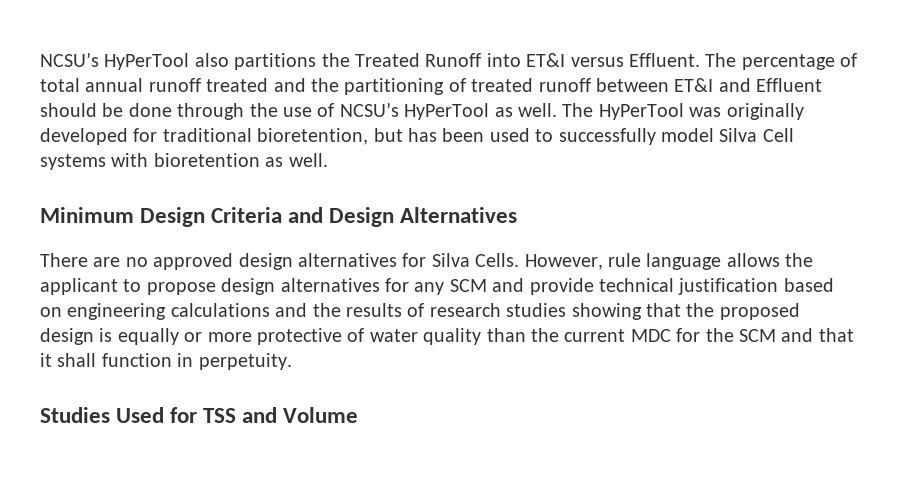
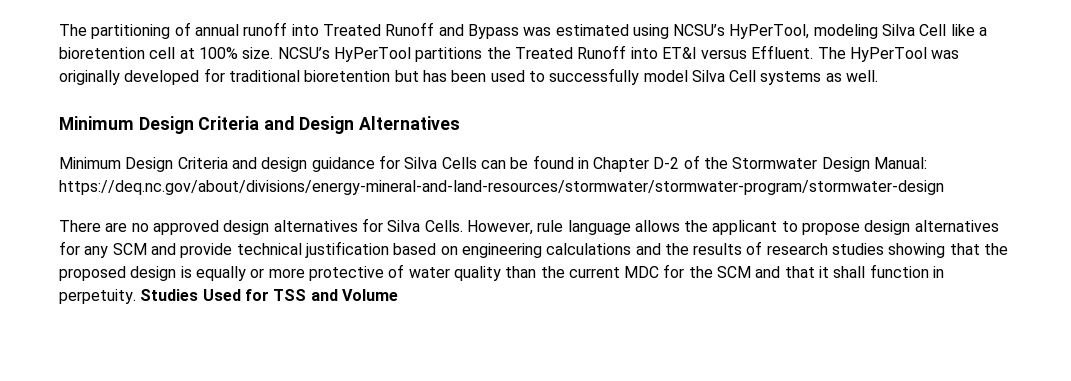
- NCSU’s HyPerTool also partitions the Treated Runoff into ET&I versus Effluent.
+ The partitioning of annual runoff into Treated Runoff and Bypass was estimated using NCSU’s HyPerTool, modeling Silva Cell like a bioretention cell at 100% size. NCSU’s HyPerTool partitions the Treated Runoff into ET&I versus Effluent.
- The percentage of total annual runoff treated and the partitioning of treated runoff between ET&I and Effluent should be done through the use of NCSU’s HyPerTool as well. The HyPerTool was originally developed for traditional bioretention, but has been used to successfully model Silva Cell systems with bioretention as well.
+ The HyPerTool was originally developed for traditional bioretention but has been used to successfully model Silva Cell systems as well.
+ Minimum Design Criteria and design guidance for Silva Cells can be found in Chapter D-2 of the Stormwater Design Manual: https://deq.nc.gov/about/divisions/energy-mineral-and-land-resources/stormwater/stormwater-program/stormwater-design
- However, rule language allows the applicant to propose design alternatives for any SCM and provide technical justification based on engineering calculations and the results of research studies showing that the proposed design is equally or more protective of water quality than the current MDC for the SCM and that it shall function in perpetuity.
- Studies Used for TSS and Volume
+ However, rule language allows the applicant to propose design alternatives for any SCM and provide technical justification based on engineering calculations and the results of research studies showing that the proposed design is equally or more protective of water quality than the current MDC for the SCM and that it shall function in perpetuity. Studies Used for TSS and Volume

